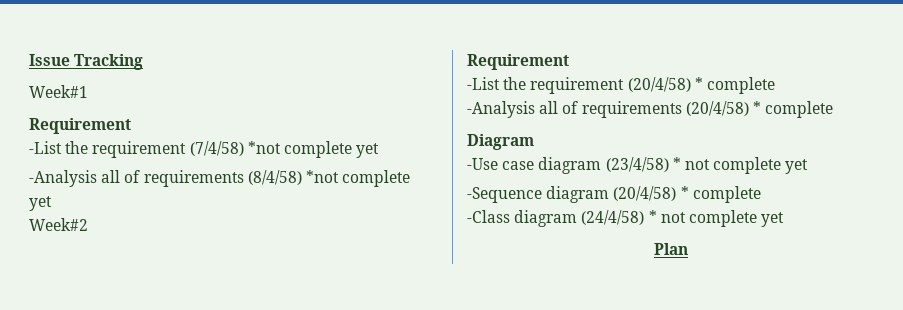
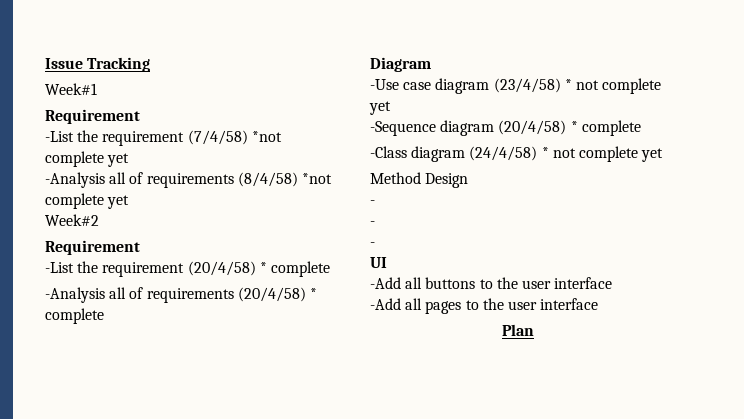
+ Method Design
+ -
+ -
+ -
+ UI
+ -Add all buttons to the user interface
+ -Add all pages to the user interface

